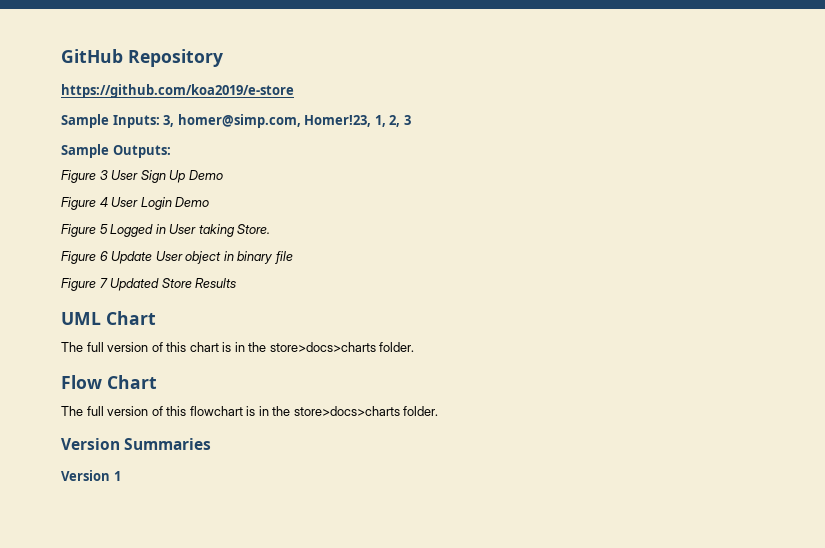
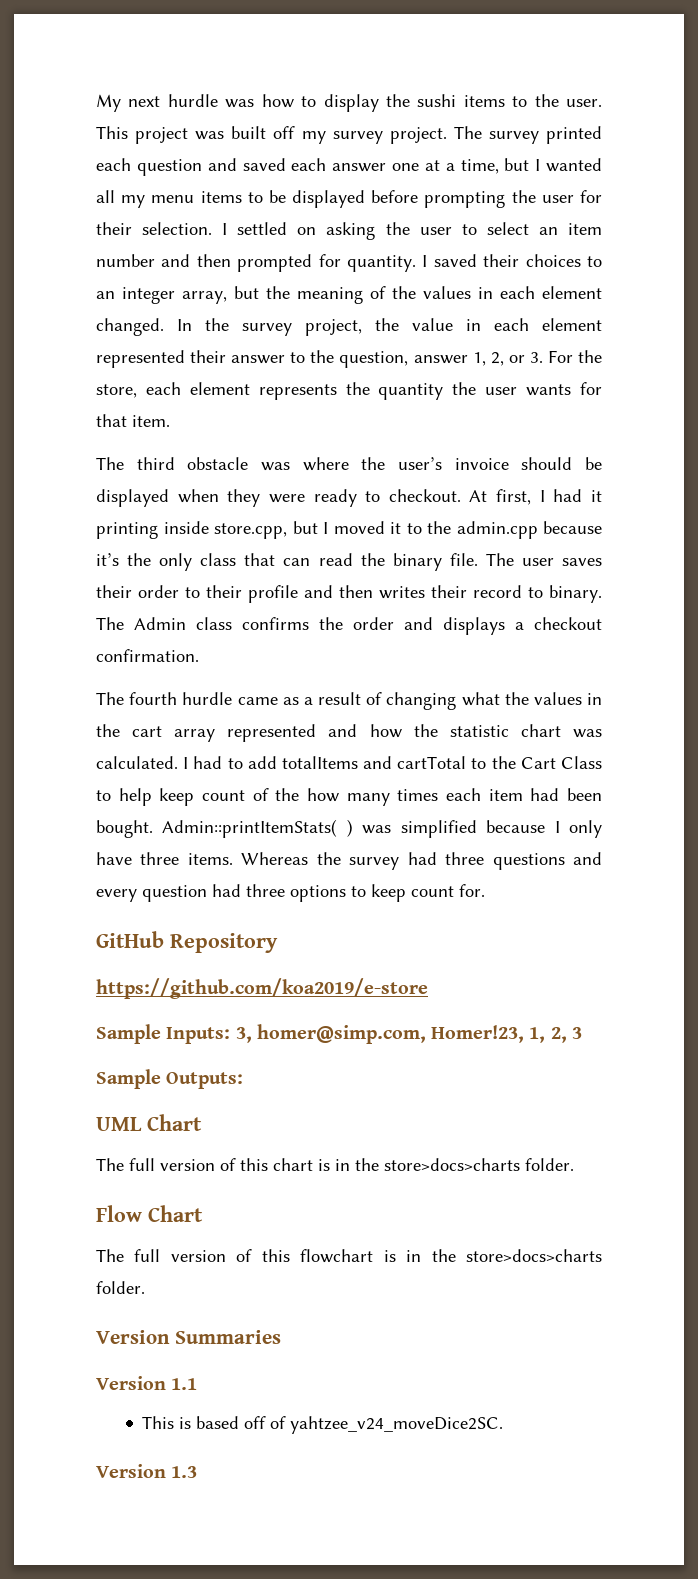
+ My next hurdle was how to display the sushi items to the user. This project was built off my survey project. The survey printed each question and saved each answer one at a time, but I wanted all my menu items to be displayed before prompting the user for their selection. I settled on asking the user to select an item number and then prompted for quantity. I saved their choices to an integer array, but the meaning of the values in each element changed. In the survey project, the value in each element represented their answer to the question, answer 1, 2, or 3. For the store, each element represents the quantity the user wants for that item.
+ The third obstacle was where the user’s invoice should be displayed when they were ready to checkout. At first, I had it printing inside store.cpp, but I moved it to the admin.cpp because it’s the only class that can read the binary file. The user saves their order to their profile and then writes their record to binary. The Admin class confirms the order and displays a checkout confirmation.
+ The fourth hurdle came as a result of changing what the values in the cart array represented and how the statistic chart was calculated. I had to add totalItems and cartTotal to the Cart Class to help keep count of the how many times each item had been bought. Admin::printItemStats( ) was simplified because I only have three items. Whereas the survey had three questions and every question had three options to keep count for.
- Figure 3 User Sign Up Demo
- Figure 4 User Login Demo
- Figure 5 Logged in User taking Store.
- Figure 6 Update User object in binary file
- Figure 7 Updated Store Results
- Version 1
+ Version 1.1
+ This is based off of yahtzee_v24_moveDice2SC.
+ Version 1.3

